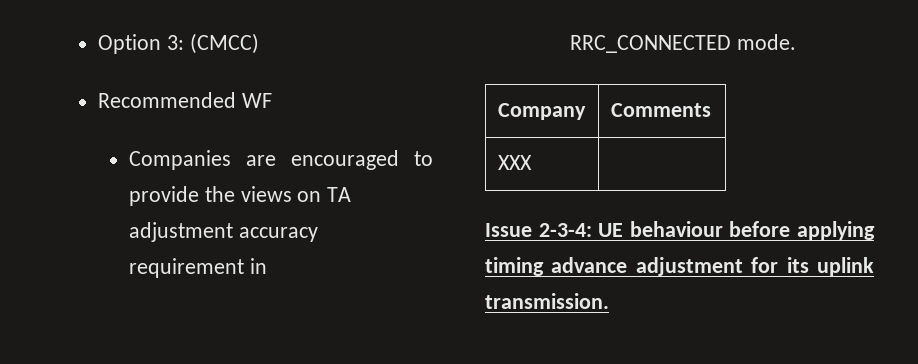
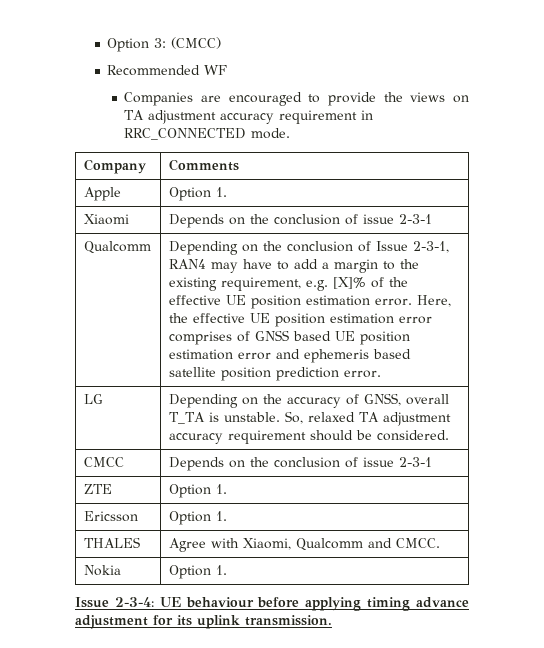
- XXX |
+ Apple | Option 1.
+ Xiaomi | Depends on the conclusion of issue 2-3-1
+ Qualcomm | Depending on the conclusion of Issue 2-3-1, RAN4 may have to add a margin to the existing requirement, e.g. [X]% of the effective UE position estimation error. Here, the effective UE position estimation error comprises of GNSS based UE position estimation error and ephemeris based satellite position prediction error.
+ LG | Depending on the accuracy of GNSS, overall T_TA is unstable. So, relaxed TA adjustment accuracy requirement should be considered.
+ CMCC | Depends on the conclusion of issue 2-3-1
+ ZTE | Option 1.
+ Ericsson | Option 1.
+ THALES | Agree with Xiaomi, Qualcomm and CMCC.
+ Nokia | Option 1.

